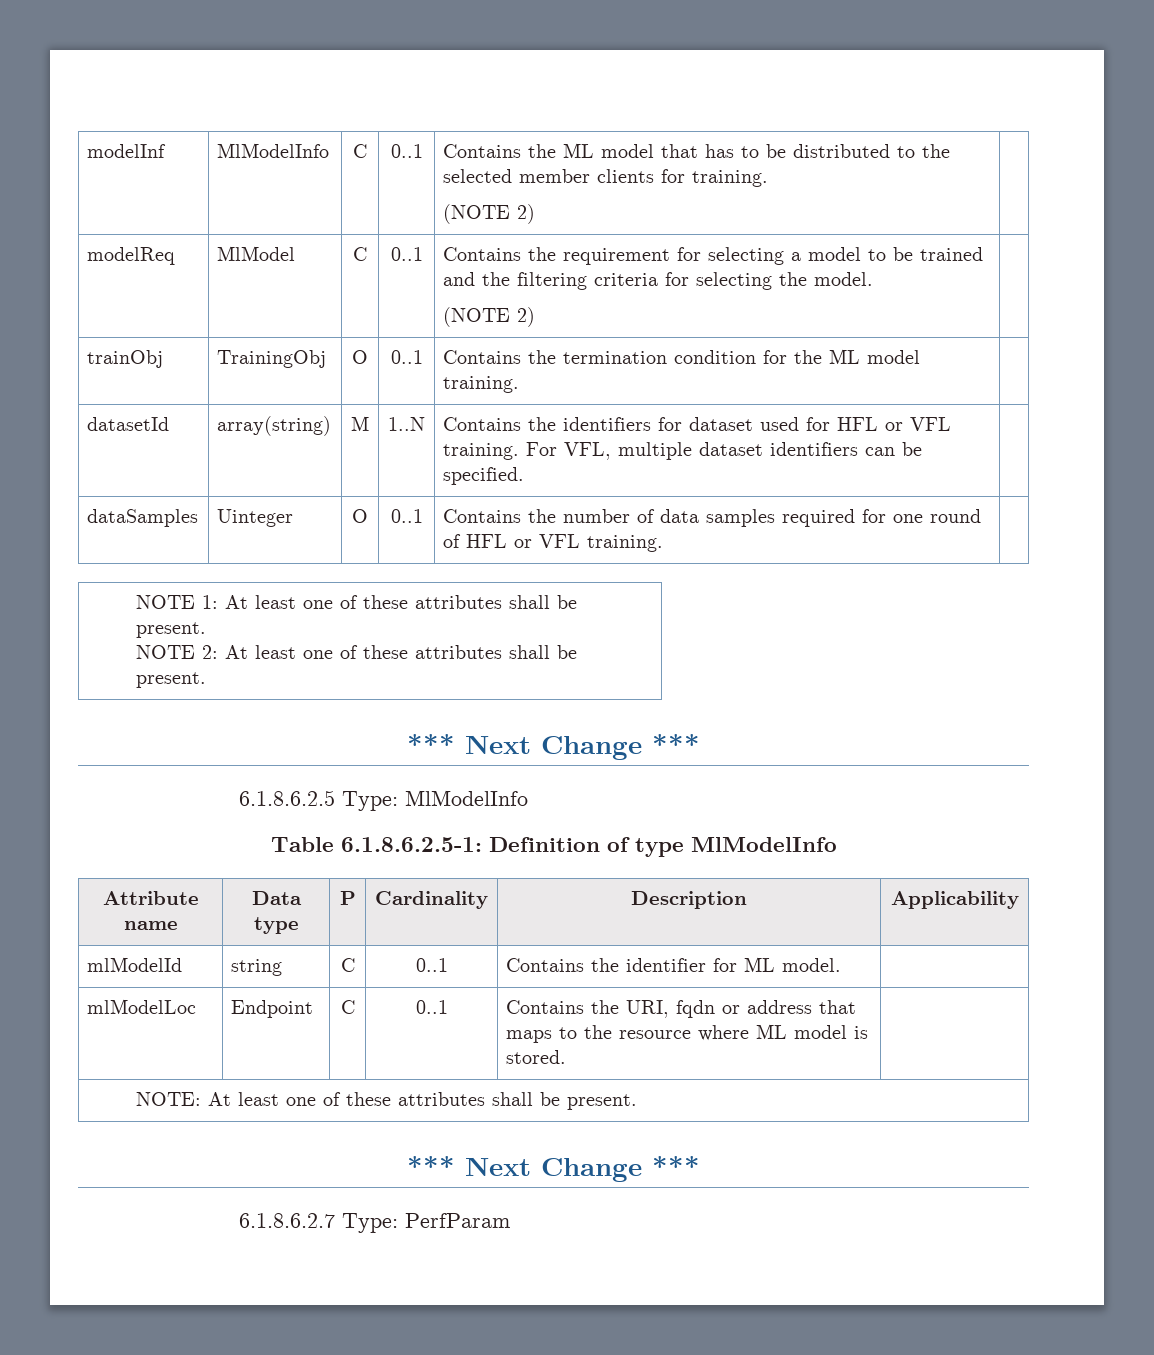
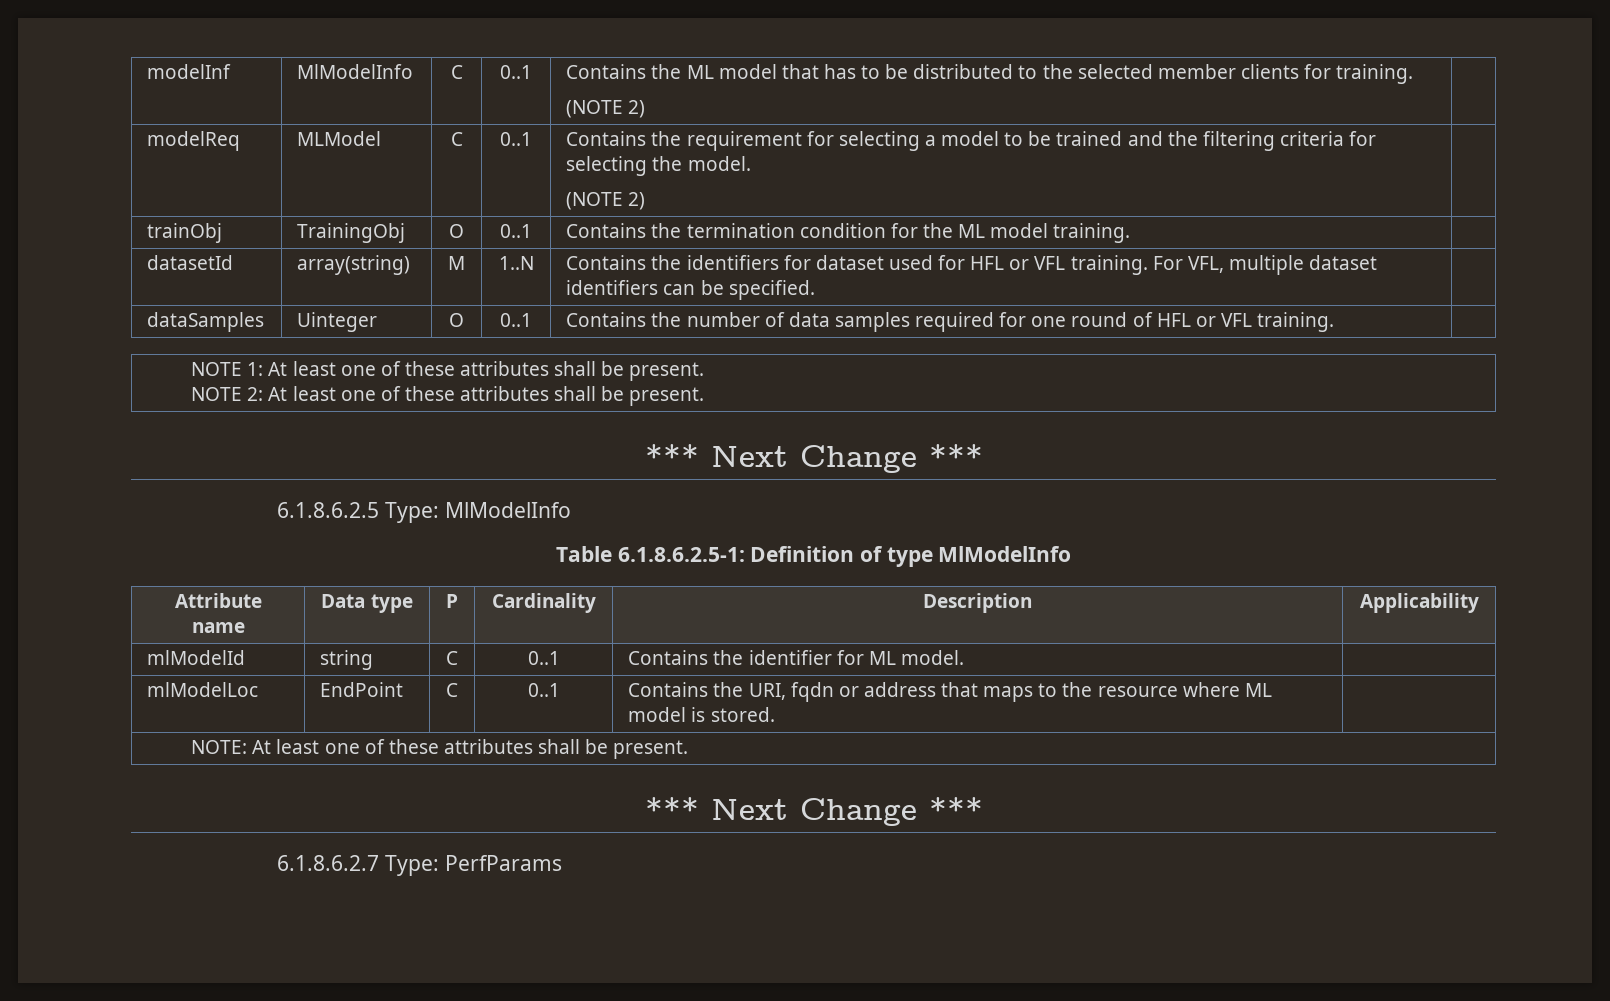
- modelReq | MlModel | C | 0..1 | Contains the requirement for selecting a model to be trained and the filtering criteria for selecting the model.
+ modelReq | MLModel | C | 0..1 | Contains the requirement for selecting a model to be trained and the filtering criteria for selecting the model.
- mlModelLoc | Endpoint | C | 0..1 | Contains the URI, fqdn or address that maps to the resource where ML model is stored. |
+ mlModelLoc | EndPoint | C | 0..1 | Contains the URI, fqdn or address that maps to the resource where ML model is stored. |
- 6.1.8.6.2.7 Type: PerfParam
+ 6.1.8.6.2.7 Type: PerfParams

